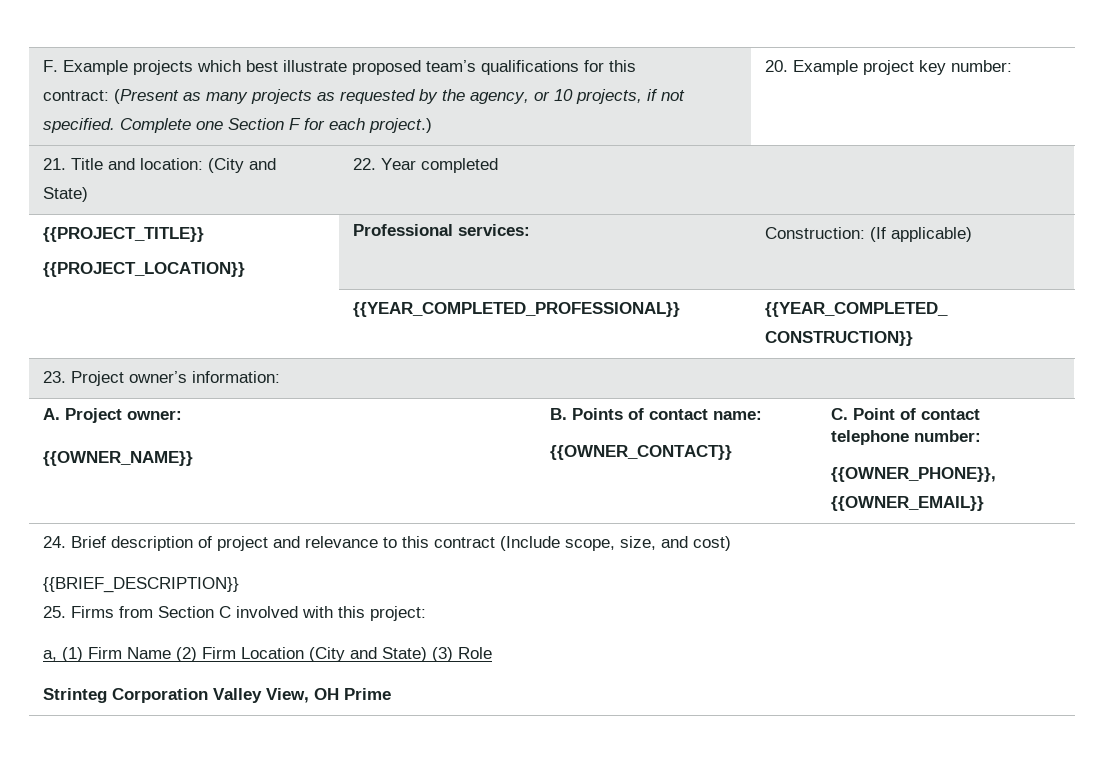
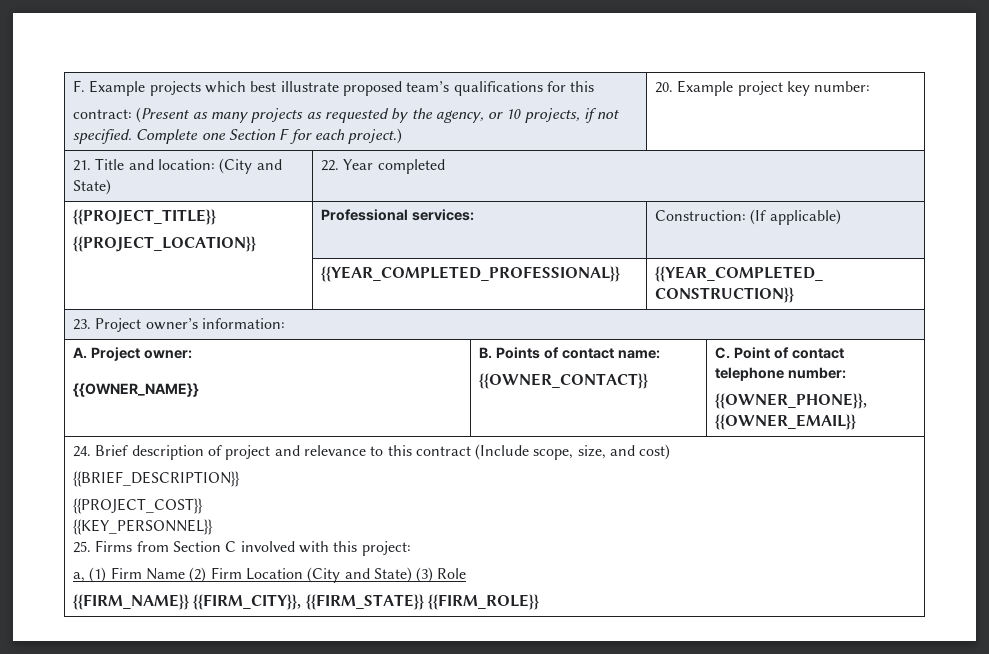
+ {{PROJECT_COST}}
+ {{KEY_PERSONNEL}}
- Strinteg Corporation Valley View, OH Prime
+ {{FIRM_NAME}} {{FIRM_CITY}}, {{FIRM_STATE}} {{FIRM_ROLE}}

